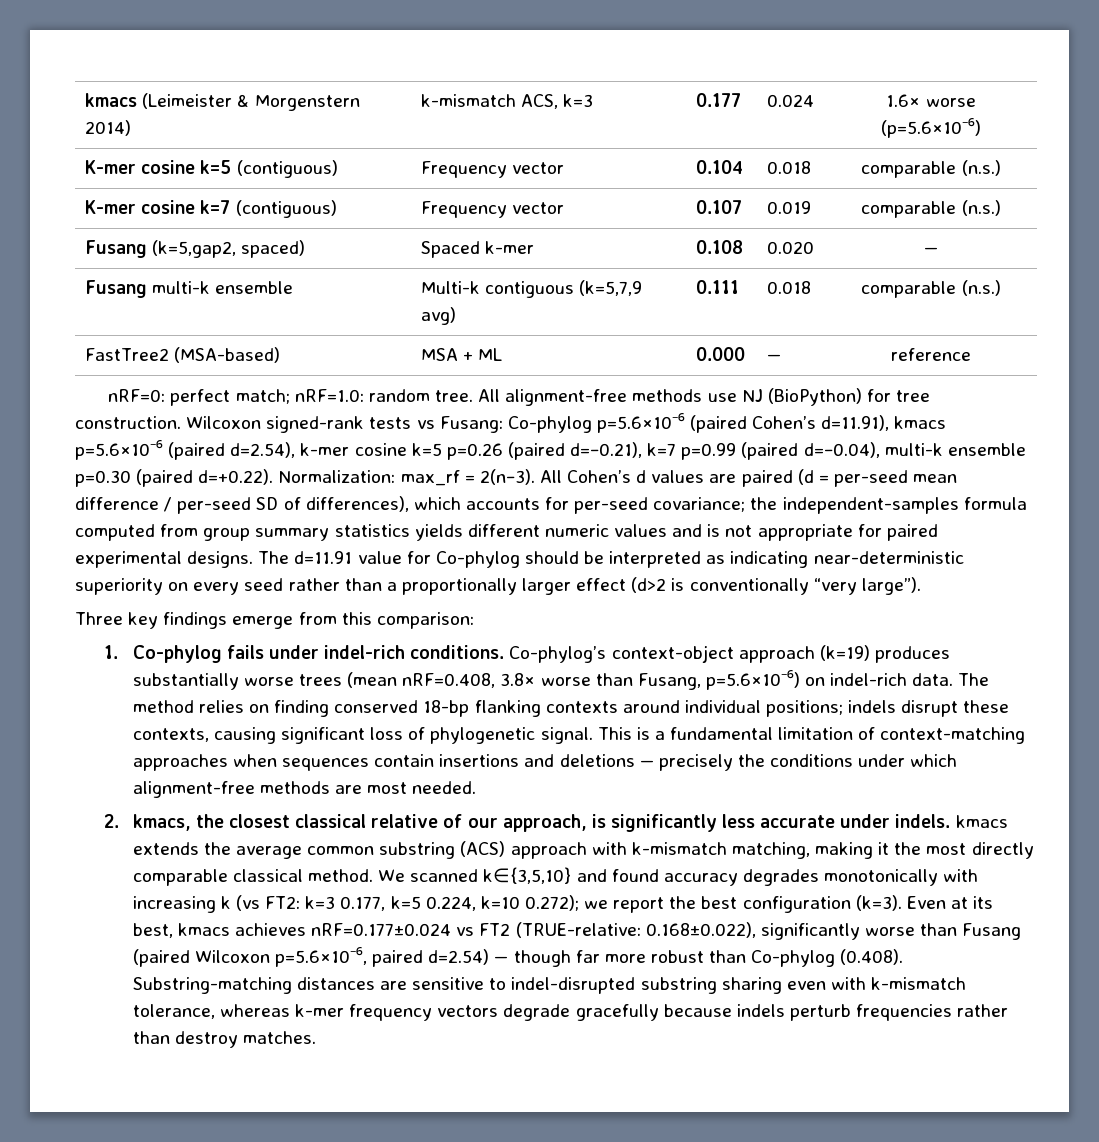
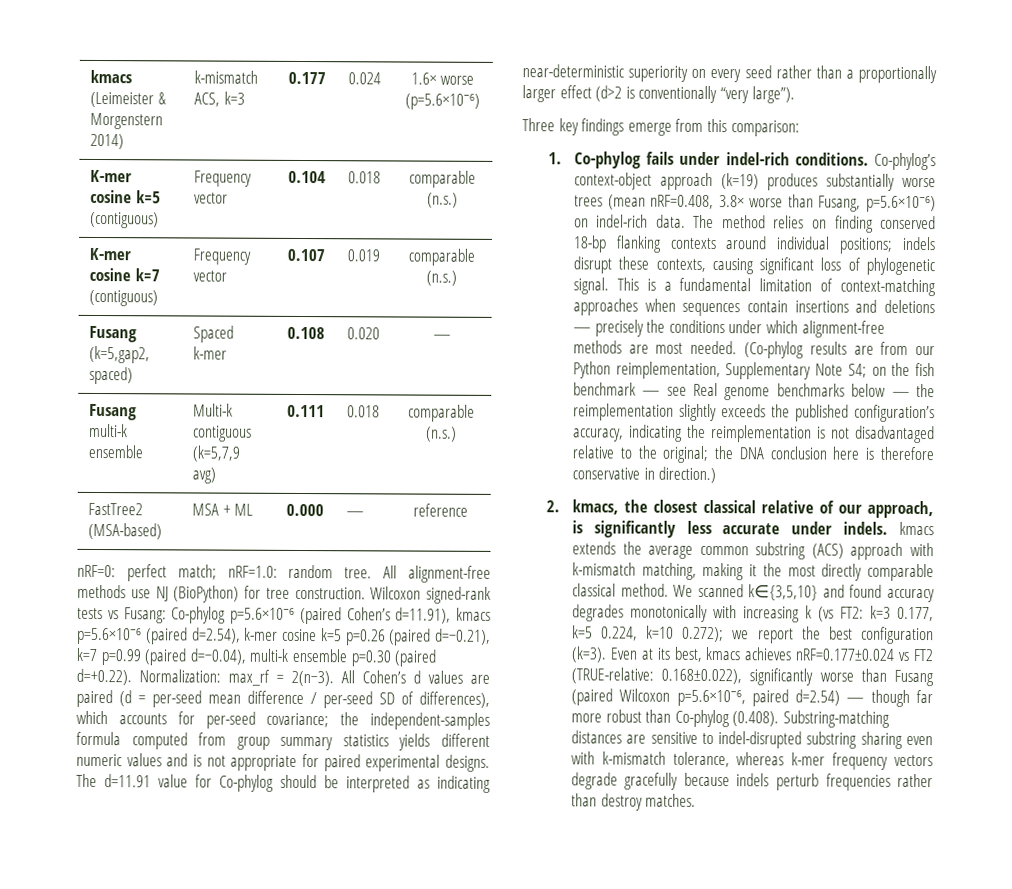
+ (Co-phylog results are from our Python reimplementation, Supplementary Note S4; on the fish benchmark — see Real genome benchmarks below — the reimplementation slightly exceeds the published configuration’s accuracy, indicating the reimplementation is not disadvantaged relative to the original; the DNA conclusion here is therefore conservative in direction.)

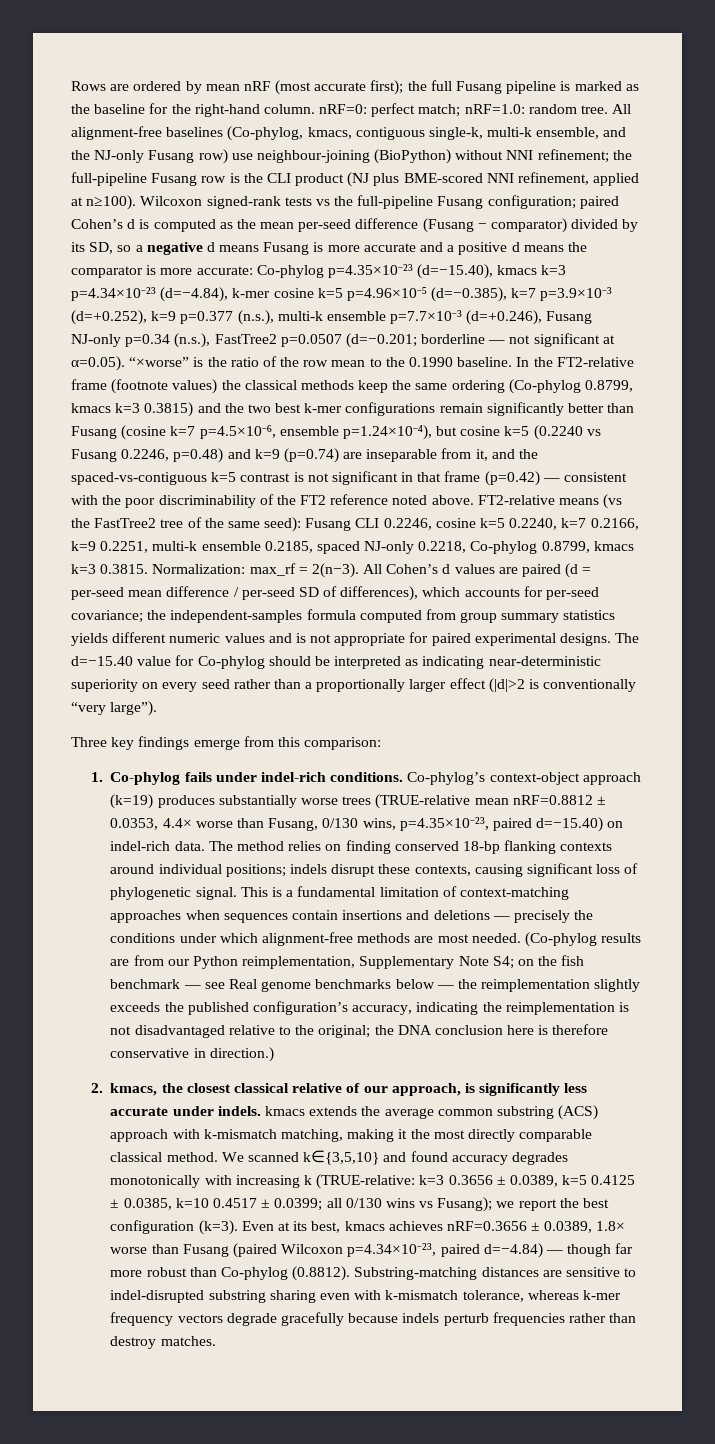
- kmacs (Leimeister & Morgenstern 2014) | k-mismatch ACS, k=3 | 0.177 | 0.024 | 1.6× worse (p=5.6×10⁻⁶)
- K-mer cosine k=5 (contiguous) | Frequency vector | 0.104 | 0.018 | comparable (n.s.)
- K-mer cosine k=7 (contiguous) | Frequency vector | 0.107 | 0.019 | comparable (n.s.)
- Fusang (k=5,gap2, spaced) | Spaced k-mer | 0.108 | 0.020 | —
- Fusang multi-k ensemble | Multi-k contiguous (k=5,7,9 avg) | 0.111 | 0.018 | comparable (n.s.)
- FastTree2 (MSA-based) | MSA + ML | 0.000 | — | reference
- nRF=0: perfect match; nRF=1.0: random tree.
+ Rows are ordered by mean nRF (most accurate first); the full Fusang pipeline is marked as the baseline for the right-hand column. nRF=0: perfect match; nRF=1.0: random tree.
- All alignment-free methods use NJ (BioPython) for tree construction. Wilcoxon signed-rank tests vs Fusang: Co-phylog p=5.6×10⁻⁶ (paired Cohen’s d=11.91), kmacs p=5.6×10⁻⁶ (paired d=2.54), k-mer cosine k=5 p=0.26 (paired d=−0.21), k=7 p=0.99 (paired d=−0.04), multi-k ensemble p=0.30 (paired d=+0.22). Normalization: max_rf = 2(n−3).
+ All alignment-free baselines (Co-phylog, kmacs, contiguous single-k, multi-k ensemble, and the NJ-only Fusang row) use neighbour-joining (BioPython) without NNI refinement; the full-pipeline Fusang row is the CLI product (NJ plus BME-scored NNI refinement, applied at n≥100). Wilcoxon signed-rank tests vs the full-pipeline Fusang configuration; paired Cohen’s d is computed as the mean per-seed difference (Fusang − comparator) divided by its SD, so a negative d means Fusang is more accurate and a positive d means the comparator is more accurate: Co-phylog p=4.35×10⁻²³ (d=−15.40), kmacs k=3 p=4.34×10⁻²³ (d=−4.84), k-mer cosine k=5 p=4.96×10⁻⁵ (d=−0.385), k=7 p=3.9×10⁻³ (d=+0.252), k=9 p=0.377 (n.s.), multi-k ensemble p=7.7×10⁻³ (d=+0.246), Fusang NJ-only p=0.34 (n.s.), FastTree2 p=0.0507 (d=−0.201; borderline — not significant at α=0.05). “×worse” is the ratio of the row mean to the 0.1990 baseline. In the FT2-relative frame (footnote values) the classical methods keep the same ordering (Co-phylog 0.8799, kmacs k=3 0.3815) and the two best k-mer configurations remain significantly better than Fusang (cosine k=7 p=4.5×10⁻⁶, ensemble p=1.24×10⁻⁴), but cosine k=5 (0.2240 vs Fusang 0.2246, p=0.48) and k=9 (p=0.74) are inseparable from it, and the spaced-vs-contiguous k=5 contrast is not significant in that frame (p=0.42) — consistent with the poor discriminability of the FT2 reference noted above. FT2-relative means (vs the FastTree2 tree of the same seed): Fusang CLI 0.2246, cosine k=5 0.2240, k=7 0.2166, k=9 0.2251, multi-k ensemble 0.2185, spaced NJ-only 0.2218, Co-phylog 0.8799, kmacs k=3 0.3815. Normalization: max_rf = 2(n−3).
- The d=11.91 value for Co-phylog should be interpreted as indicating near-deterministic superiority on every seed rather than a proportionally larger effect (d>2 is conventionally “very large”).
+ The d=−15.40 value for Co-phylog should be interpreted as indicating near-deterministic superiority on every seed rather than a proportionally larger effect (|d|>2 is conventionally “very large”).
- Co-phylog’s context-object approach (k=19) produces substantially worse trees (mean nRF=0.408, 3.8× worse than Fusang, p=5.6×10⁻⁶) on indel-rich data.
+ Co-phylog’s context-object approach (k=19) produces substantially worse trees (TRUE-relative mean nRF=0.8812 ± 0.0353, 4.4× worse than Fusang, 0/130 wins, p=4.35×10⁻²³, paired d=−15.40) on indel-rich data.
- We scanned k∈{3,5,10} and found accuracy degrades monotonically with increasing k (vs FT2: k=3 0.177, k=5 0.224, k=10 0.272); we report the best configuration (k=3).
+ We scanned k∈{3,5,10} and found accuracy degrades monotonically with increasing k (TRUE-relative: k=3 0.3656 ± 0.0389, k=5 0.4125 ± 0.0385, k=10 0.4517 ± 0.0399; all 0/130 wins vs Fusang); we report the best configuration (k=3).
- Even at its best, kmacs achieves nRF=0.177±0.024 vs FT2 (TRUE-relative: 0.168±0.022), significantly worse than Fusang (paired Wilcoxon p=5.6×10⁻⁶, paired d=2.54) — though far more robust than Co-phylog (0.408). Substring-matching distances are sensitive to indel-disrupted substring sharing even with k-mismatch tolerance, whereas k-mer frequency vectors degrade gracefully because indels perturb frequencies rather than destroy matches.
+ Even at its best, kmacs achieves nRF=0.3656 ± 0.0389, 1.8× worse than Fusang (paired Wilcoxon p=4.34×10⁻²³, paired d=−4.84) — though far more robust than Co-phylog (0.8812). Substring-matching distances are sensitive to indel-disrupted substring sharing even with k-mismatch tolerance, whereas k-mer frequency vectors degrade gracefully because indels perturb frequencies rather than destroy matches.

